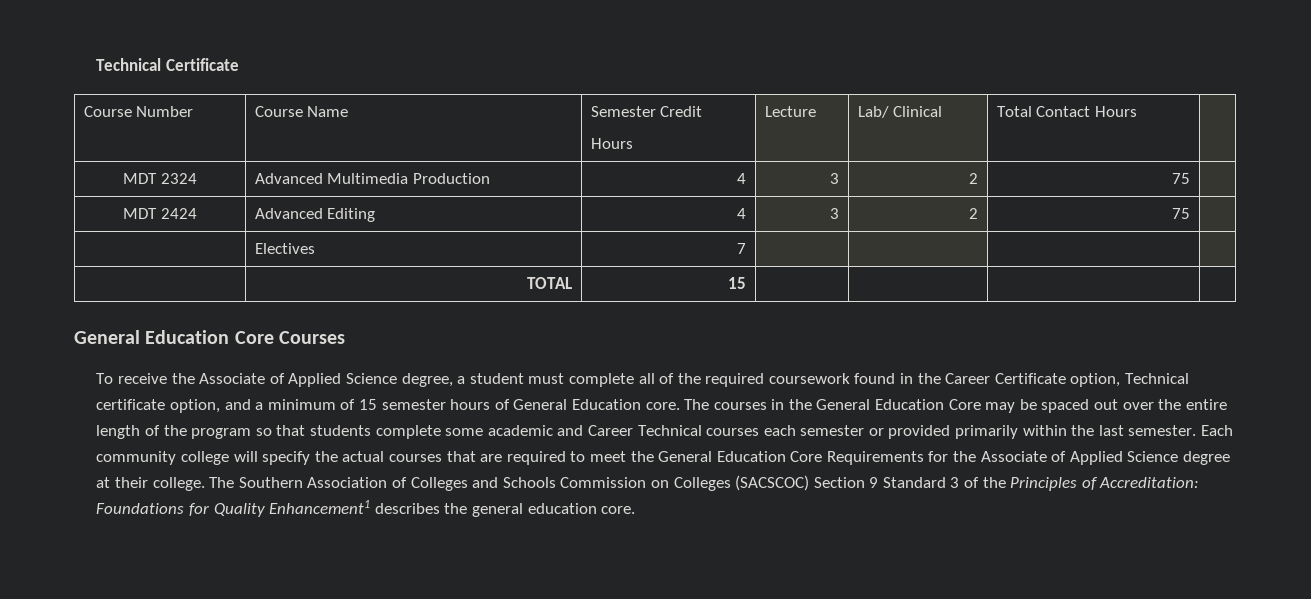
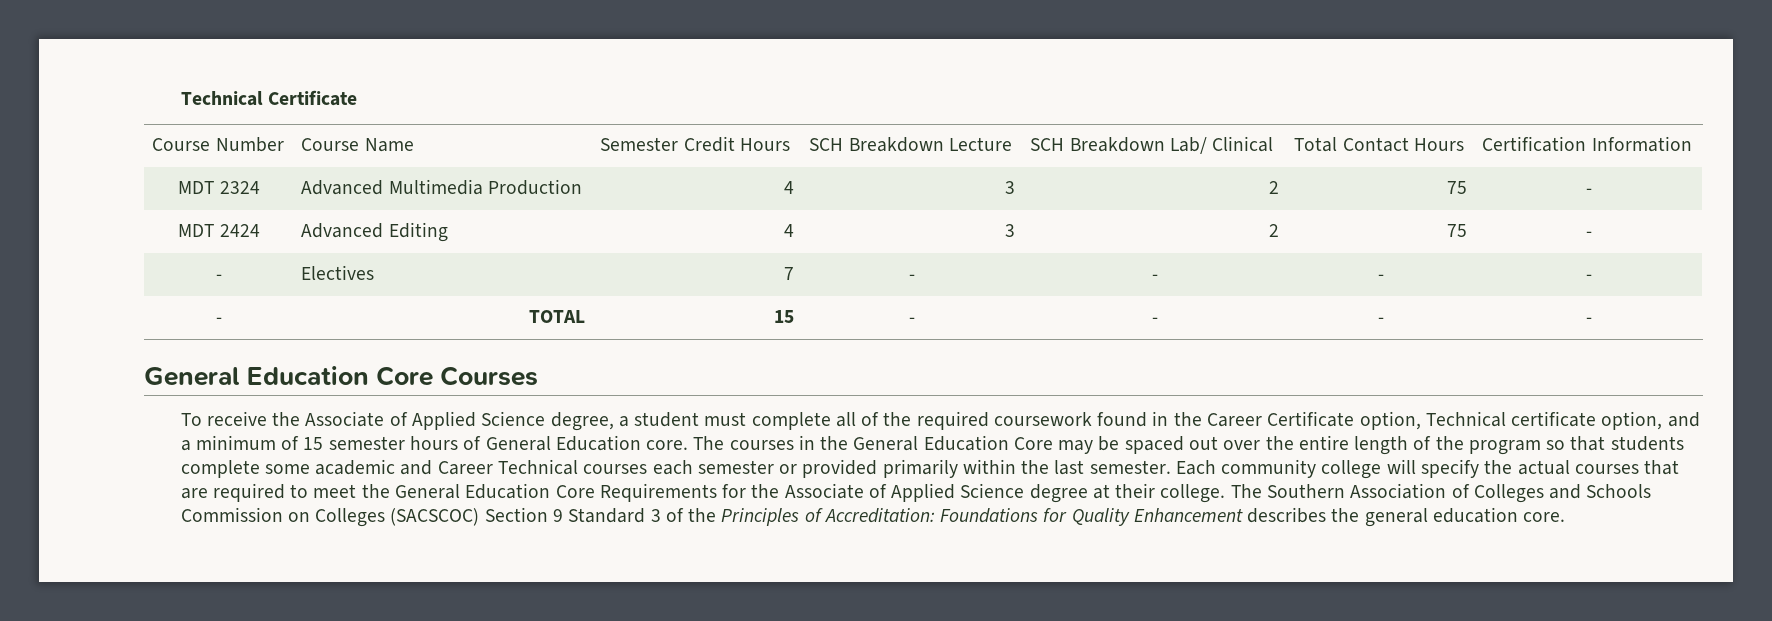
- Course Number | Course Name | Semester Credit
- Hours | Lecture | Lab/ Clinical | Total Contact Hours |
+ Course Number | Course Name | Semester Credit Hours | SCH Breakdown Lecture | SCH Breakdown Lab/ Clinical | Total Contact Hours | Certification Information
- MDT 2324 | Advanced Multimedia Production | 4 | 3 | 2 | 75 |
+ MDT 2324 | Advanced Multimedia Production | 4 | 3 | 2 | 75 | -
- MDT 2424 | Advanced Editing | 4 | 3 | 2 | 75 |
- | Electives | 7 | | | |
- | TOTAL | 15 | | | |
+ MDT 2424 | Advanced Editing | 4 | 3 | 2 | 75 | -
+ - | Electives | 7 | - | - | - | -
+ - | TOTAL | 15 | - | - | - | -
- The Southern Association of Colleges and Schools Commission on Colleges (SACSCOC) Section 9 Standard 3 of the Principles of Accreditation: Foundations for Quality Enhancement1 describes the general education core.
+ The Southern Association of Colleges and Schools Commission on Colleges (SACSCOC) Section 9 Standard 3 of the Principles of Accreditation: Foundations for Quality Enhancement describes the general education core.

